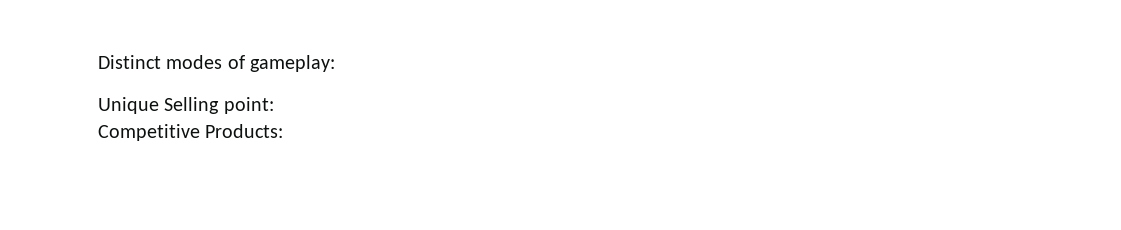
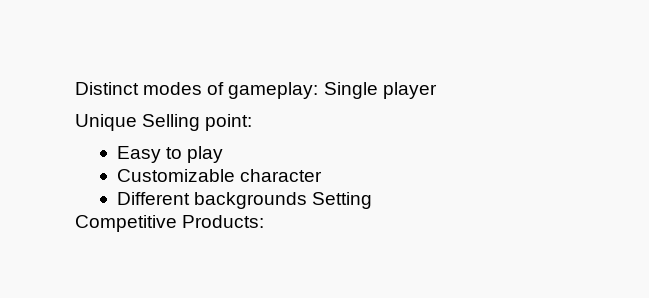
- Distinct modes of gameplay:
+ Distinct modes of gameplay: Single player
+ Easy to play
+ Customizable character
+ Different backgrounds Setting

